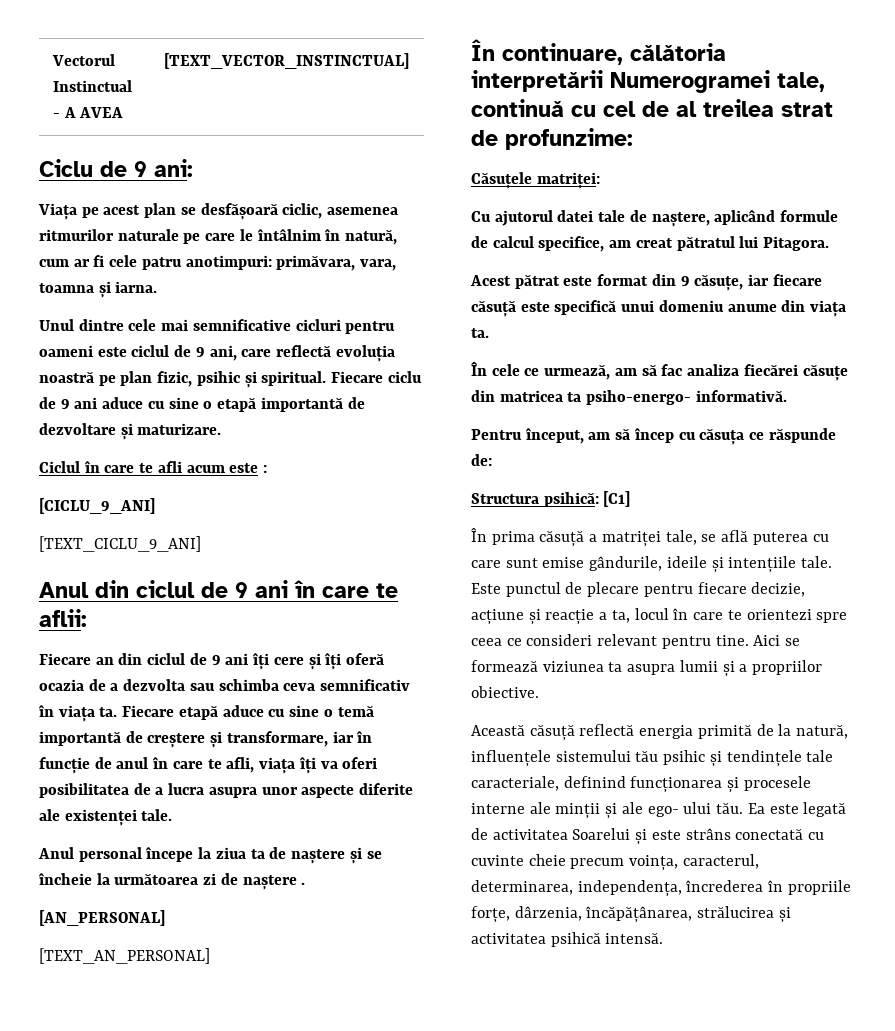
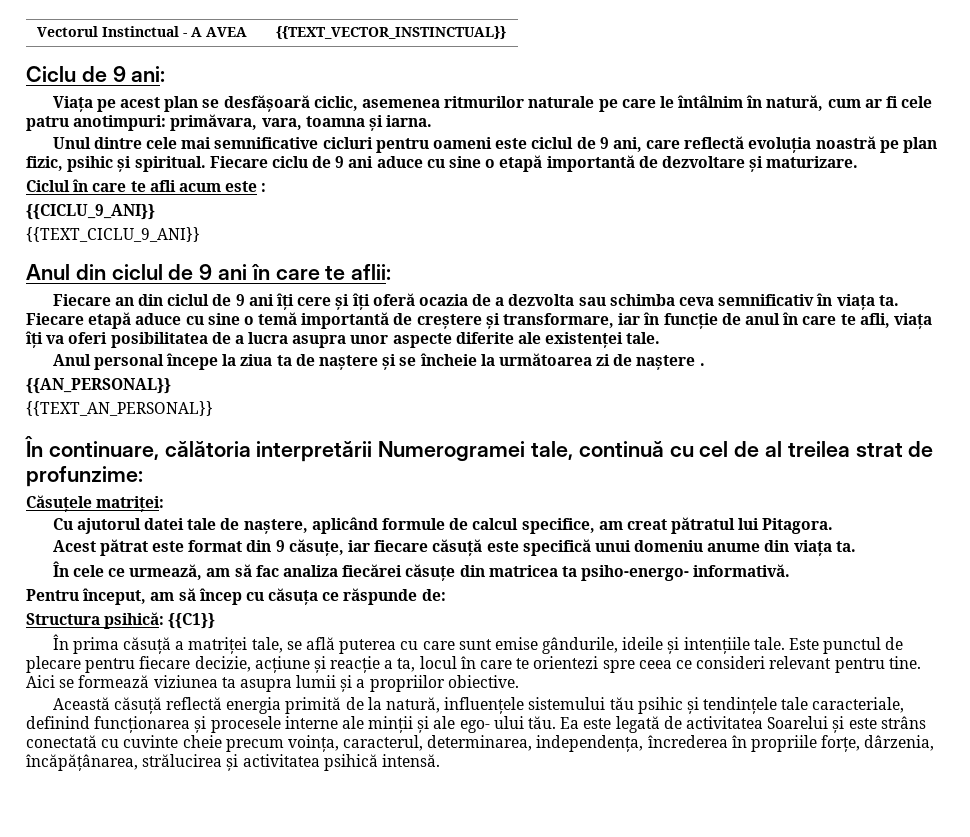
- Vectorul Instinctual - A AVEA | [TEXT_VECTOR_INSTINCTUAL]
+ Vectorul Instinctual - A AVEA | {{TEXT_VECTOR_INSTINCTUAL}}
- [CICLU_9_ANI]
- [TEXT_CICLU_9_ANI]
+ {{CICLU_9_ANI}}
+ {{TEXT_CICLU_9_ANI}}
- [AN_PERSONAL]
- [TEXT_AN_PERSONAL]
+ {{AN_PERSONAL}}
+ {{TEXT_AN_PERSONAL}}
- Structura psihică: [C1]
+ Structura psihică: {{C1}}

